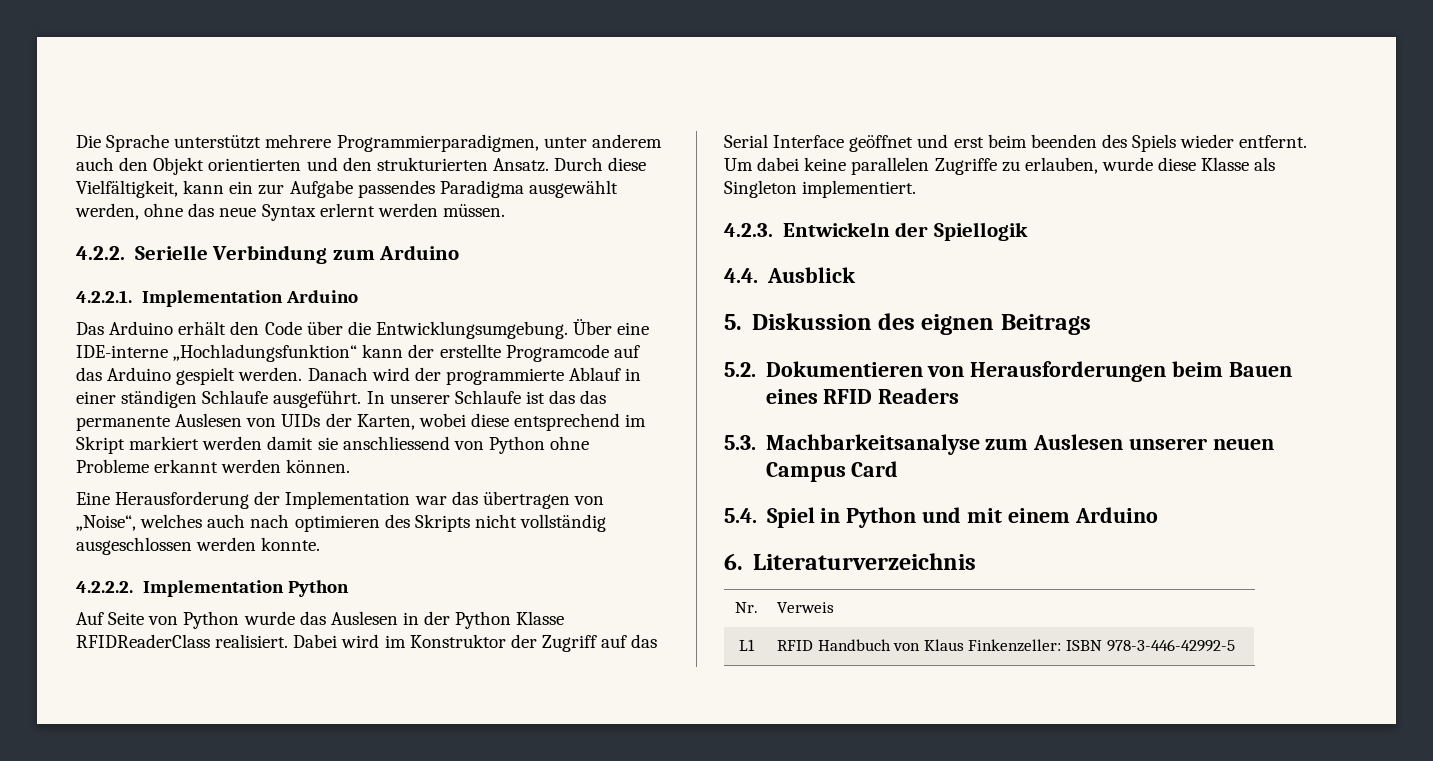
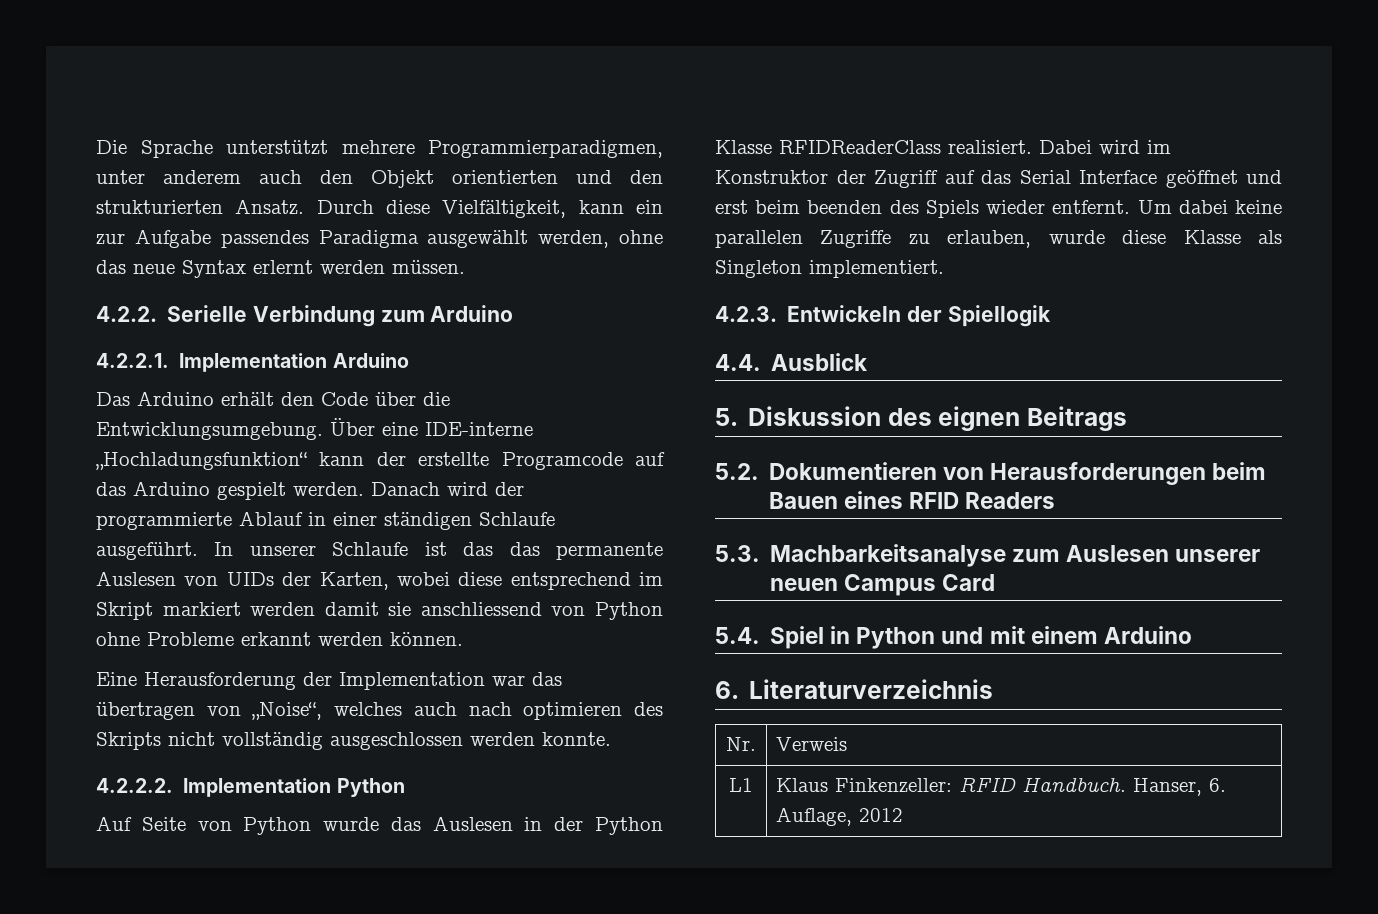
- L1 | RFID Handbuch von Klaus Finkenzeller: ISBN 978-3-446-42992-5
+ L1 | Klaus Finkenzeller: RFID Handbuch. Hanser, 6. Auflage, 2012

